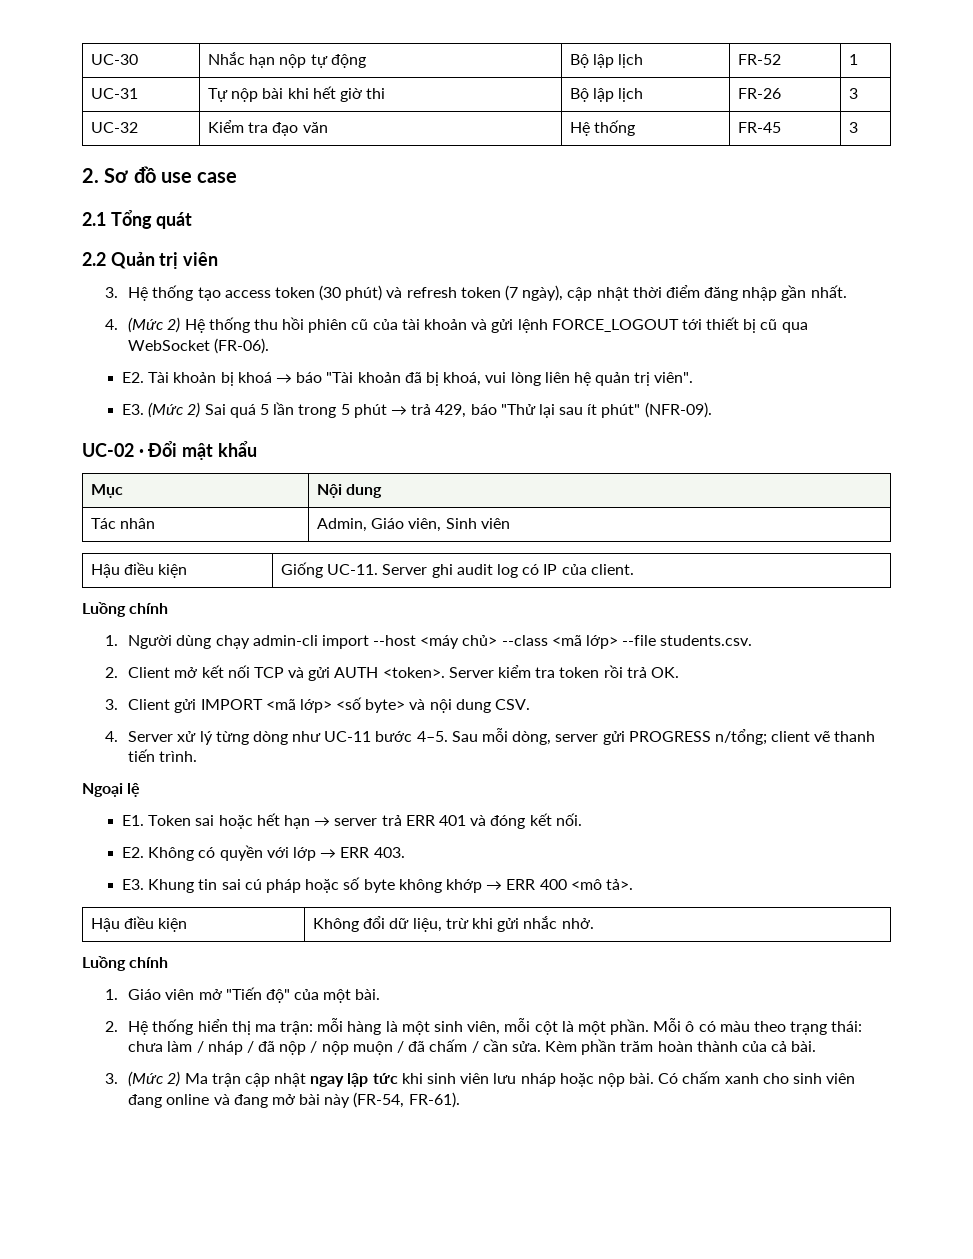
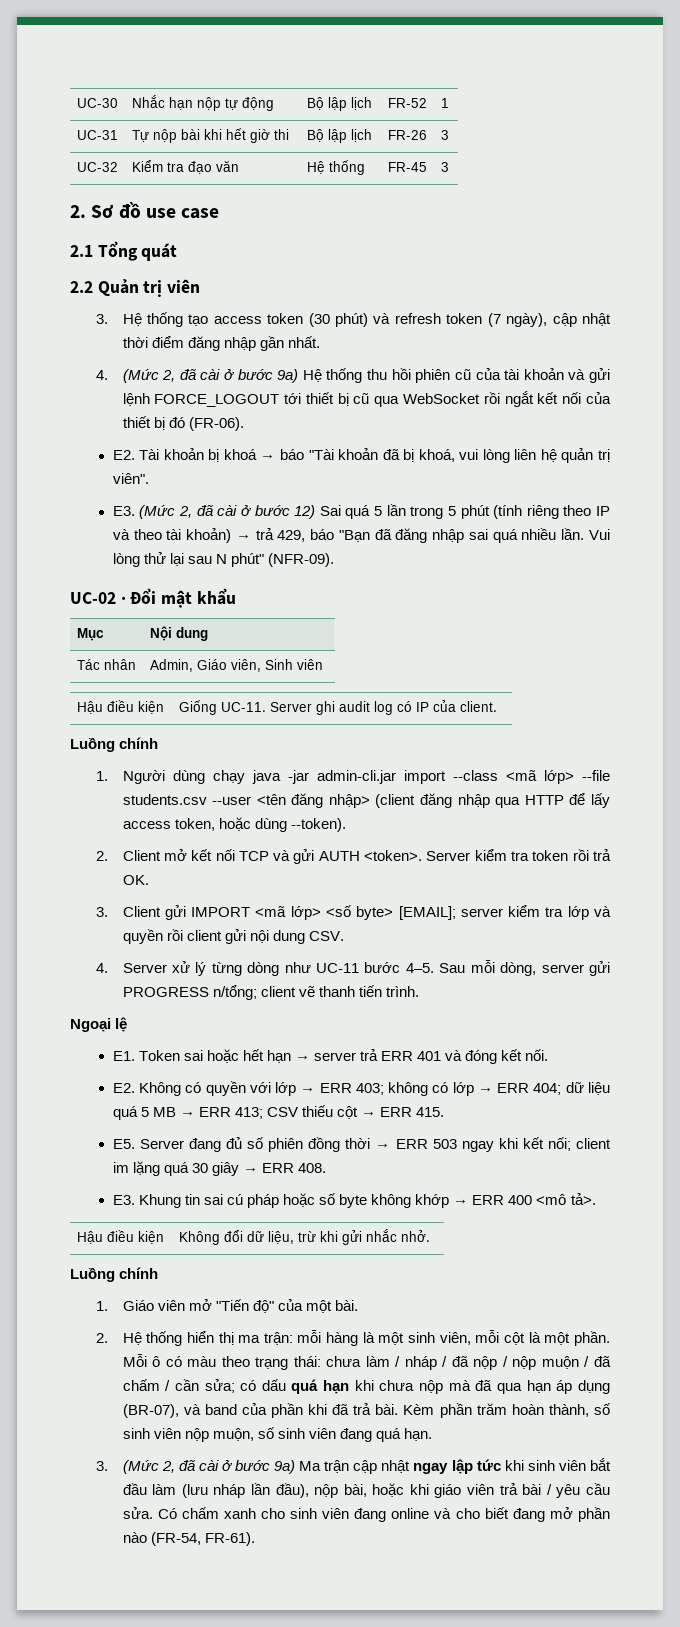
- 4. (Mức 2) Hệ thống thu hồi phiên cũ của tài khoản và gửi lệnh FORCE_LOGOUT tới thiết bị cũ qua WebSocket (FR-06).
+ 4. (Mức 2, đã cài ở bước 9a) Hệ thống thu hồi phiên cũ của tài khoản và gửi lệnh FORCE_LOGOUT tới thiết bị cũ qua WebSocket rồi ngắt kết nối của thiết bị đó (FR-06).
- E3. (Mức 2) Sai quá 5 lần trong 5 phút → trả 429, báo "Thử lại sau ít phút" (NFR-09).
+ E3. (Mức 2, đã cài ở bước 12) Sai quá 5 lần trong 5 phút (tính riêng theo IP và theo tài khoản) → trả 429, báo "Bạn đã đăng nhập sai quá nhiều lần. Vui lòng thử lại sau N phút" (NFR-09).
- 1. Người dùng chạy admin-cli import --host <máy chủ> --class <mã lớp> --file students.csv.
+ 1. Người dùng chạy java -jar admin-cli.jar import --class <mã lớp> --file students.csv --user <tên đăng nhập> (client đăng nhập qua HTTP để lấy access token, hoặc dùng --token).
- 3. Client gửi IMPORT <mã lớp> <số byte> và nội dung CSV.
+ 3. Client gửi IMPORT <mã lớp> <số byte> [EMAIL]; server kiểm tra lớp và quyền rồi client gửi nội dung CSV.
- E2. Không có quyền với lớp → ERR 403.
+ E2. Không có quyền với lớp → ERR 403; không có lớp → ERR 404; dữ liệu quá 5 MB → ERR 413; CSV thiếu cột → ERR 415.
+ E5. Server đang đủ số phiên đồng thời → ERR 503 ngay khi kết nối; client im lặng quá 30 giây → ERR 408.
- Mỗi ô có màu theo trạng thái: chưa làm / nháp / đã nộp / nộp muộn / đã chấm / cần sửa. Kèm phần trăm hoàn thành của cả bài.
- 3. (Mức 2) Ma trận cập nhật ngay lập tức khi sinh viên lưu nháp hoặc nộp bài.
+ Mỗi ô có màu theo trạng thái: chưa làm / nháp / đã nộp / nộp muộn / đã chấm / cần sửa; có dấu quá hạn khi chưa nộp mà đã qua hạn áp dụng (BR-07), và band của phần khi đã trả bài. Kèm phần trăm hoàn thành, số sinh viên nộp muộn, số sinh viên đang quá hạn.
+ 3. (Mức 2, đã cài ở bước 9a) Ma trận cập nhật ngay lập tức khi sinh viên bắt đầu làm (lưu nháp lần đầu), nộp bài, hoặc khi giáo viên trả bài / yêu cầu sửa.
- Có chấm xanh cho sinh viên đang online và đang mở bài này (FR-54, FR-61).
+ Có chấm xanh cho sinh viên đang online và cho biết đang mở phần nào (FR-54, FR-61).

